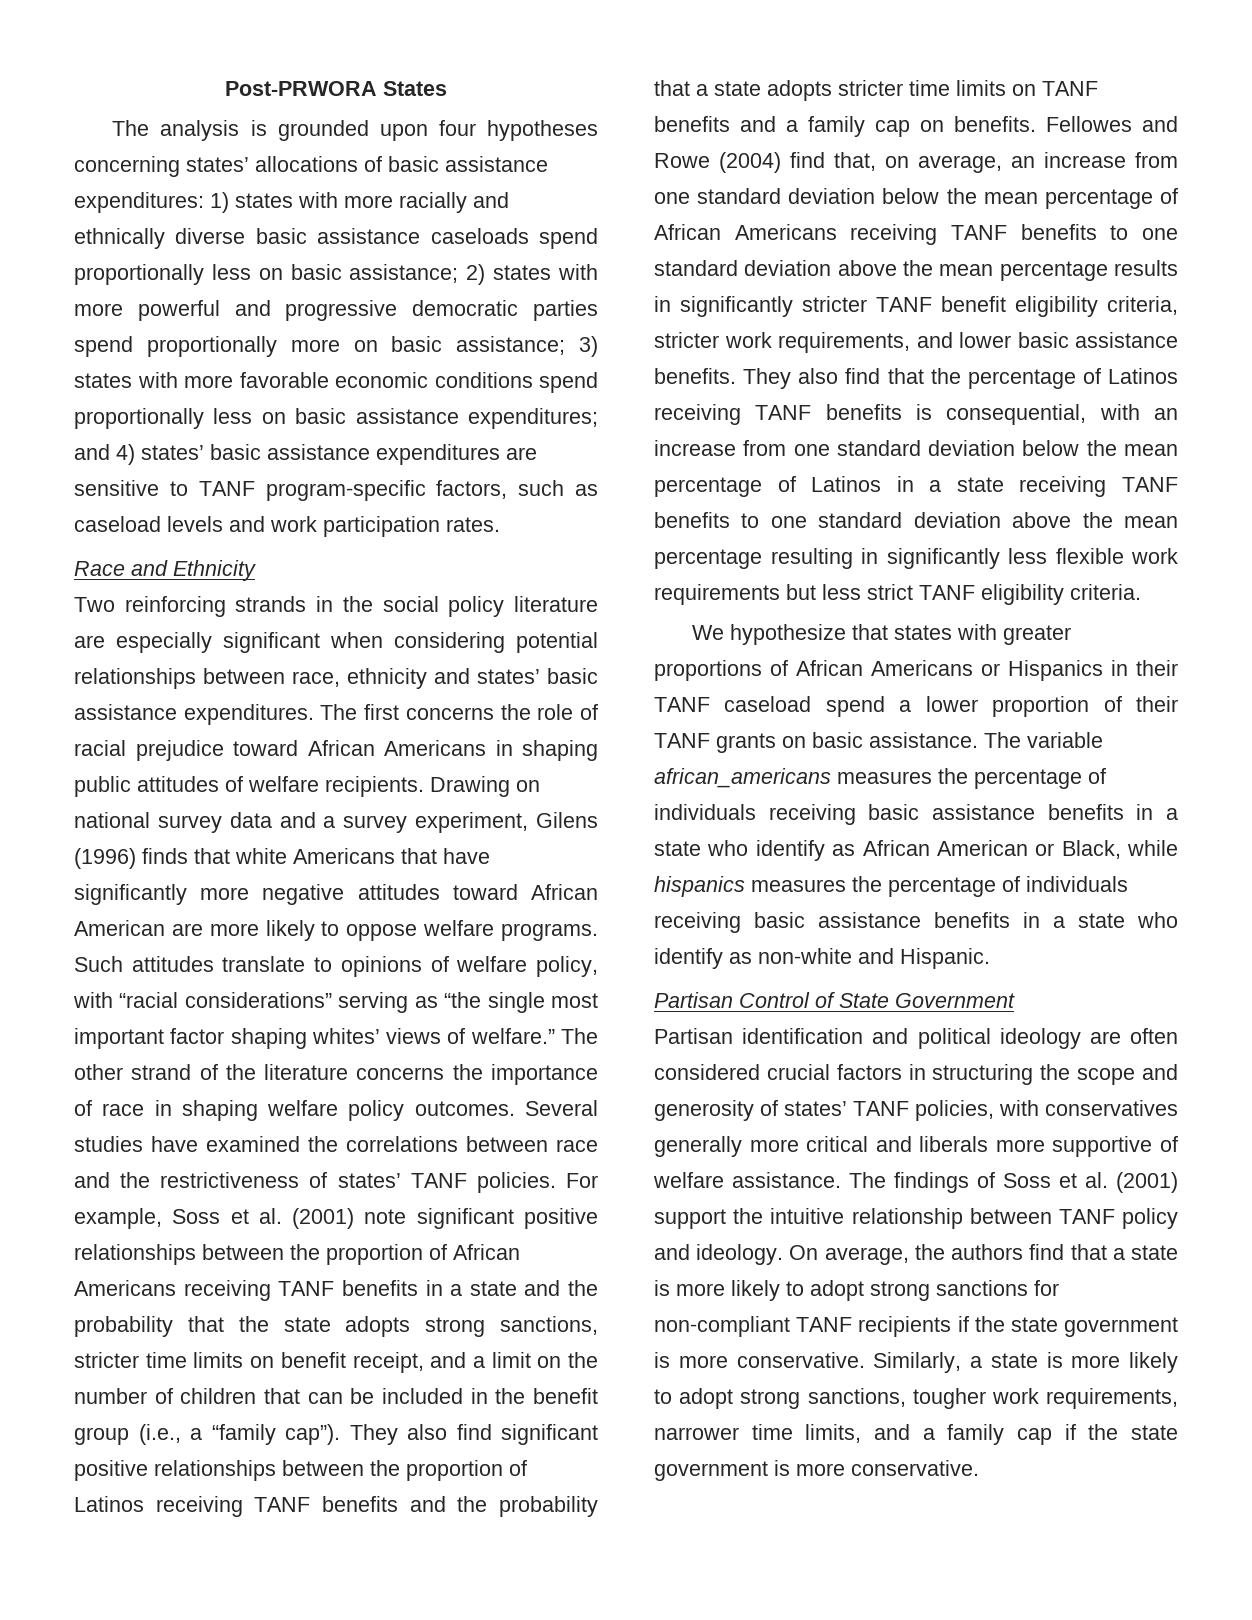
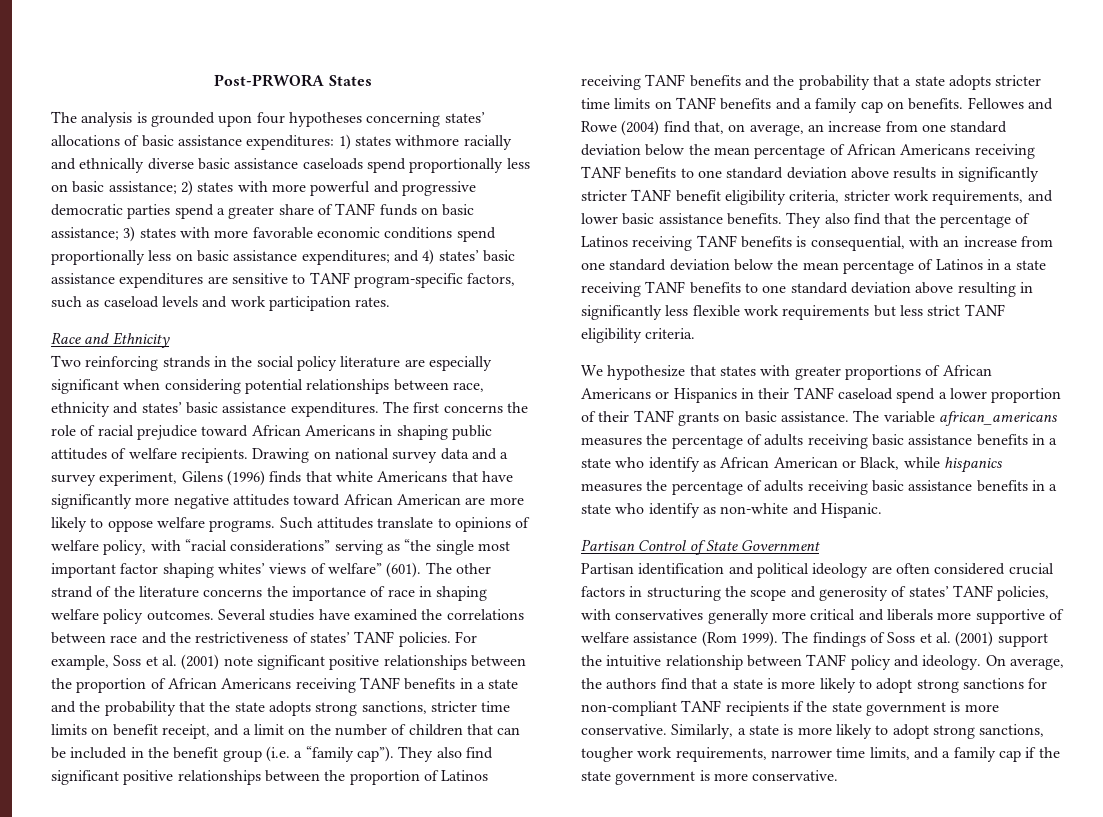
- 1) states with more racially and ethnically diverse basic assistance caseloads spend proportionally less on basic assistance;
+ 1) states withmore racially and ethnically diverse basic assistance caseloads spend proportionally less on basic assistance;
- 2) states with more powerful and progressive democratic parties spend proportionally more on basic assistance;
+ 2) states with more powerful and progressive democratic parties spend a greater share of TANF funds on basic assistance;
- Such attitudes translate to opinions of welfare policy, with “racial considerations” serving as “the single most important factor shaping whites’ views of welfare.”
+ Such attitudes translate to opinions of welfare policy, with “racial considerations” serving as “the single most important factor shaping whites’ views of welfare” (601).
- For example, Soss et al. (2001) note significant positive relationships between the proportion of African Americans receiving TANF benefits in a state and the probability that the state adopts strong sanctions, stricter time limits on benefit receipt, and a limit on the number of children that can be included in the benefit group (i.e., a “family cap”).
+ For example, Soss et al. (2001) note significant positive relationships between the proportion of African Americans receiving TANF benefits in a state and the probability that the state adopts strong sanctions, stricter time limits on benefit receipt, and a limit on the number of children that can be included in the benefit group (i.e. a “family cap”).
- Fellowes and Rowe (2004) find that, on average, an increase from one standard deviation below the mean percentage of African Americans receiving TANF benefits to one standard deviation above the mean percentage results in significantly stricter TANF benefit eligibility criteria, stricter work requirements, and lower basic assistance benefits.
+ Fellowes and Rowe (2004) find that, on average, an increase from one standard deviation below the mean percentage of African Americans receiving TANF benefits to one standard deviation above results in significantly stricter TANF benefit eligibility criteria, stricter work requirements, and lower basic assistance benefits.
- They also find that the percentage of Latinos receiving TANF benefits is consequential, with an increase from one standard deviation below the mean percentage of Latinos in a state receiving TANF benefits to one standard deviation above the mean percentage resulting in significantly less flexible work requirements but less strict TANF eligibility criteria.
+ They also find that the percentage of Latinos receiving TANF benefits is consequential, with an increase from one standard deviation below the mean percentage of Latinos in a state receiving TANF benefits to one standard deviation above resulting in significantly less flexible work requirements but less strict TANF eligibility criteria.
- The variable african_americans measures the percentage of individuals receiving basic assistance benefits in a state who identify as African American or Black, while hispanics measures the percentage of individuals receiving basic assistance benefits in a state who identify as non-white and Hispanic.
+ The variable african_americans measures the percentage of adults receiving basic assistance benefits in a state who identify as African American or Black, while hispanics measures the percentage of adults receiving basic assistance benefits in a state who identify as non-white and Hispanic.
- Partisan identification and political ideology are often considered crucial factors in structuring the scope and generosity of states’ TANF policies, with conservatives generally more critical and liberals more supportive of welfare assistance.
+ Partisan identification and political ideology are often considered crucial factors in structuring the scope and generosity of states’ TANF policies, with conservatives generally more critical and liberals more supportive of welfare assistance (Rom 1999).

